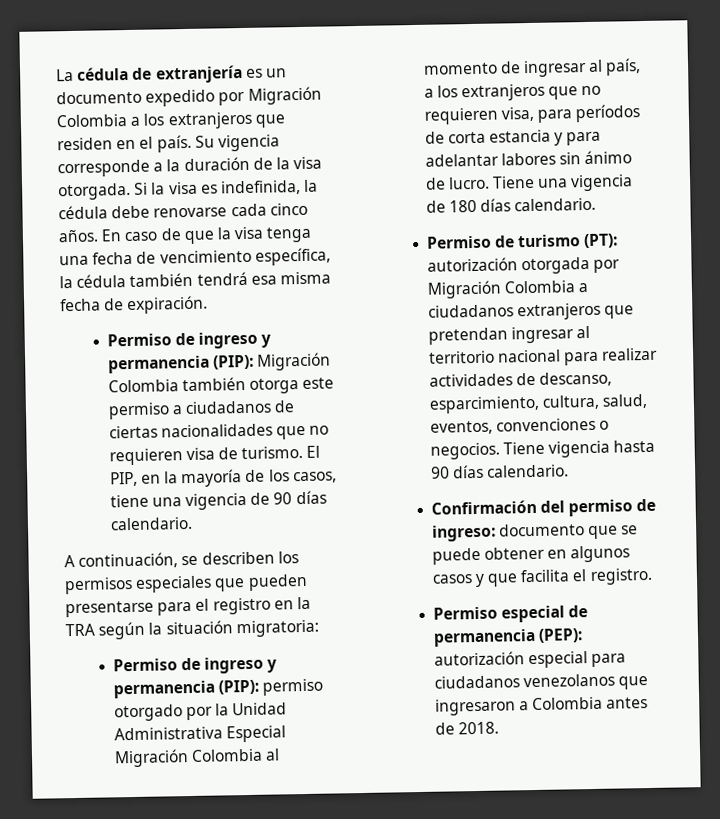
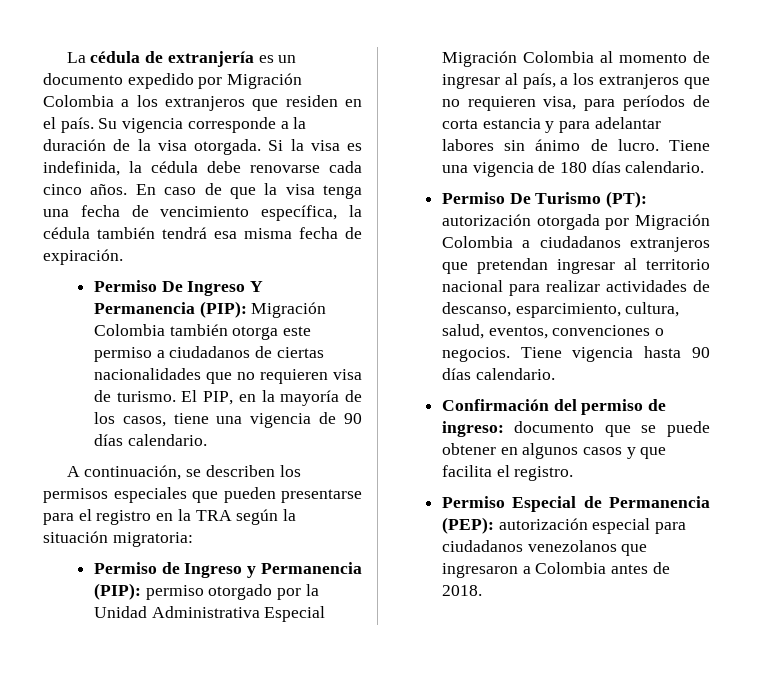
- Permiso de ingreso y permanencia (PIP): Migración Colombia también otorga este permiso a ciudadanos de ciertas nacionalidades que no requieren visa de turismo.
+ Permiso De Ingreso Y Permanencia (PIP): Migración Colombia también otorga este permiso a ciudadanos de ciertas nacionalidades que no requieren visa de turismo.
- Permiso de ingreso y permanencia (PIP): permiso otorgado por la Unidad Administrativa Especial Migración Colombia al momento de ingresar al país, a los extranjeros que no requieren visa, para períodos de corta estancia y para adelantar labores sin ánimo de lucro.
+ Permiso de Ingreso y Permanencia (PIP): permiso otorgado por la Unidad Administrativa Especial Migración Colombia al momento de ingresar al país, a los extranjeros que no requieren visa, para períodos de corta estancia y para adelantar labores sin ánimo de lucro.
- Permiso de turismo (PT): autorización otorgada por Migración Colombia a ciudadanos extranjeros que pretendan ingresar al territorio nacional para realizar actividades de descanso, esparcimiento, cultura, salud, eventos, convenciones o negocios.
+ Permiso De Turismo (PT): autorización otorgada por Migración Colombia a ciudadanos extranjeros que pretendan ingresar al territorio nacional para realizar actividades de descanso, esparcimiento, cultura, salud, eventos, convenciones o negocios.
- Permiso especial de permanencia (PEP): autorización especial para ciudadanos venezolanos que ingresaron a Colombia antes de 2018.
+ Permiso Especial de Permanencia (PEP): autorización especial para ciudadanos venezolanos que ingresaron a Colombia antes de 2018.

